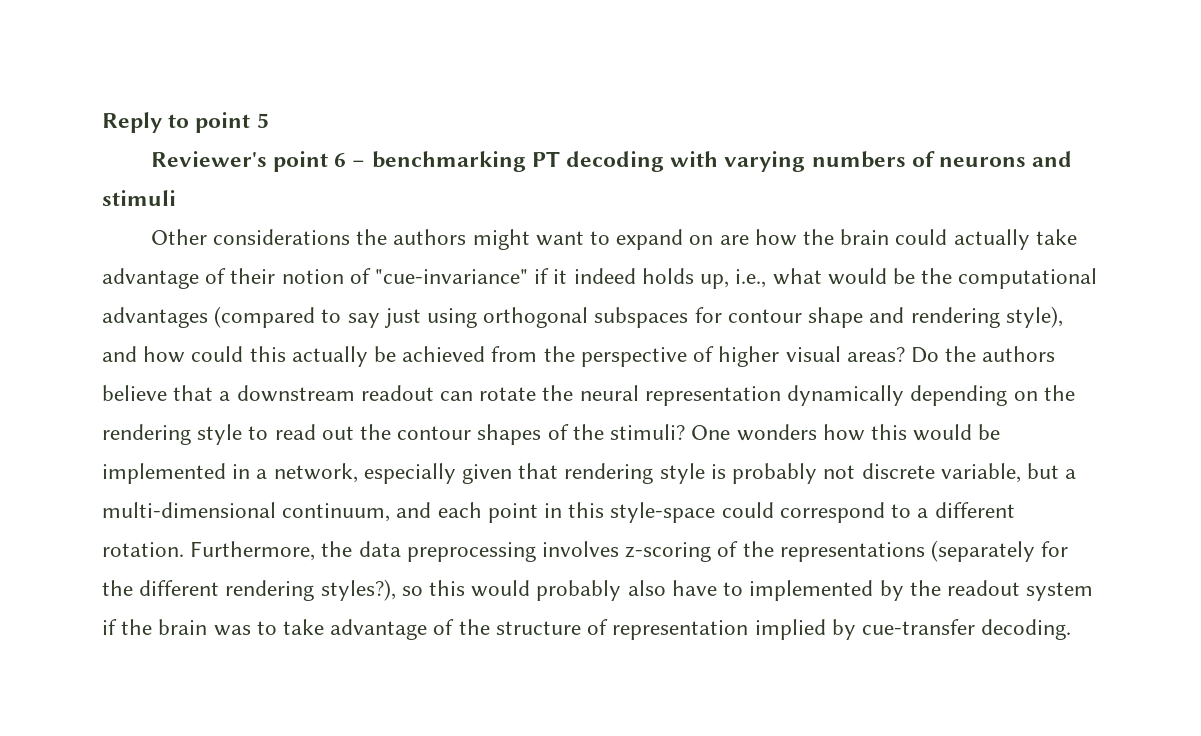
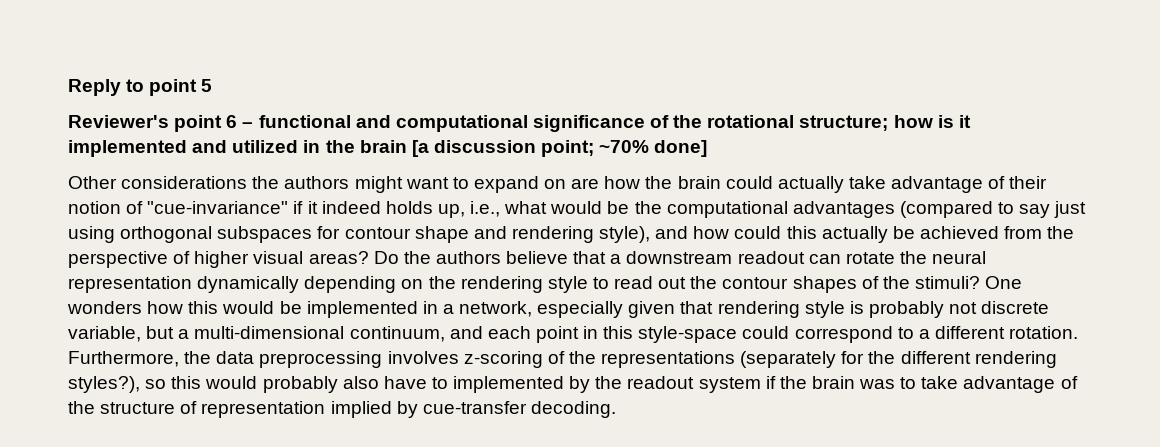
- Reviewer's point 6 – benchmarking PT decoding with varying numbers of neurons and stimuli
+ Reviewer's point 6 – functional and computational significance of the rotational structure; how is it implemented and utilized in the brain [a discussion point; ~70% done]

